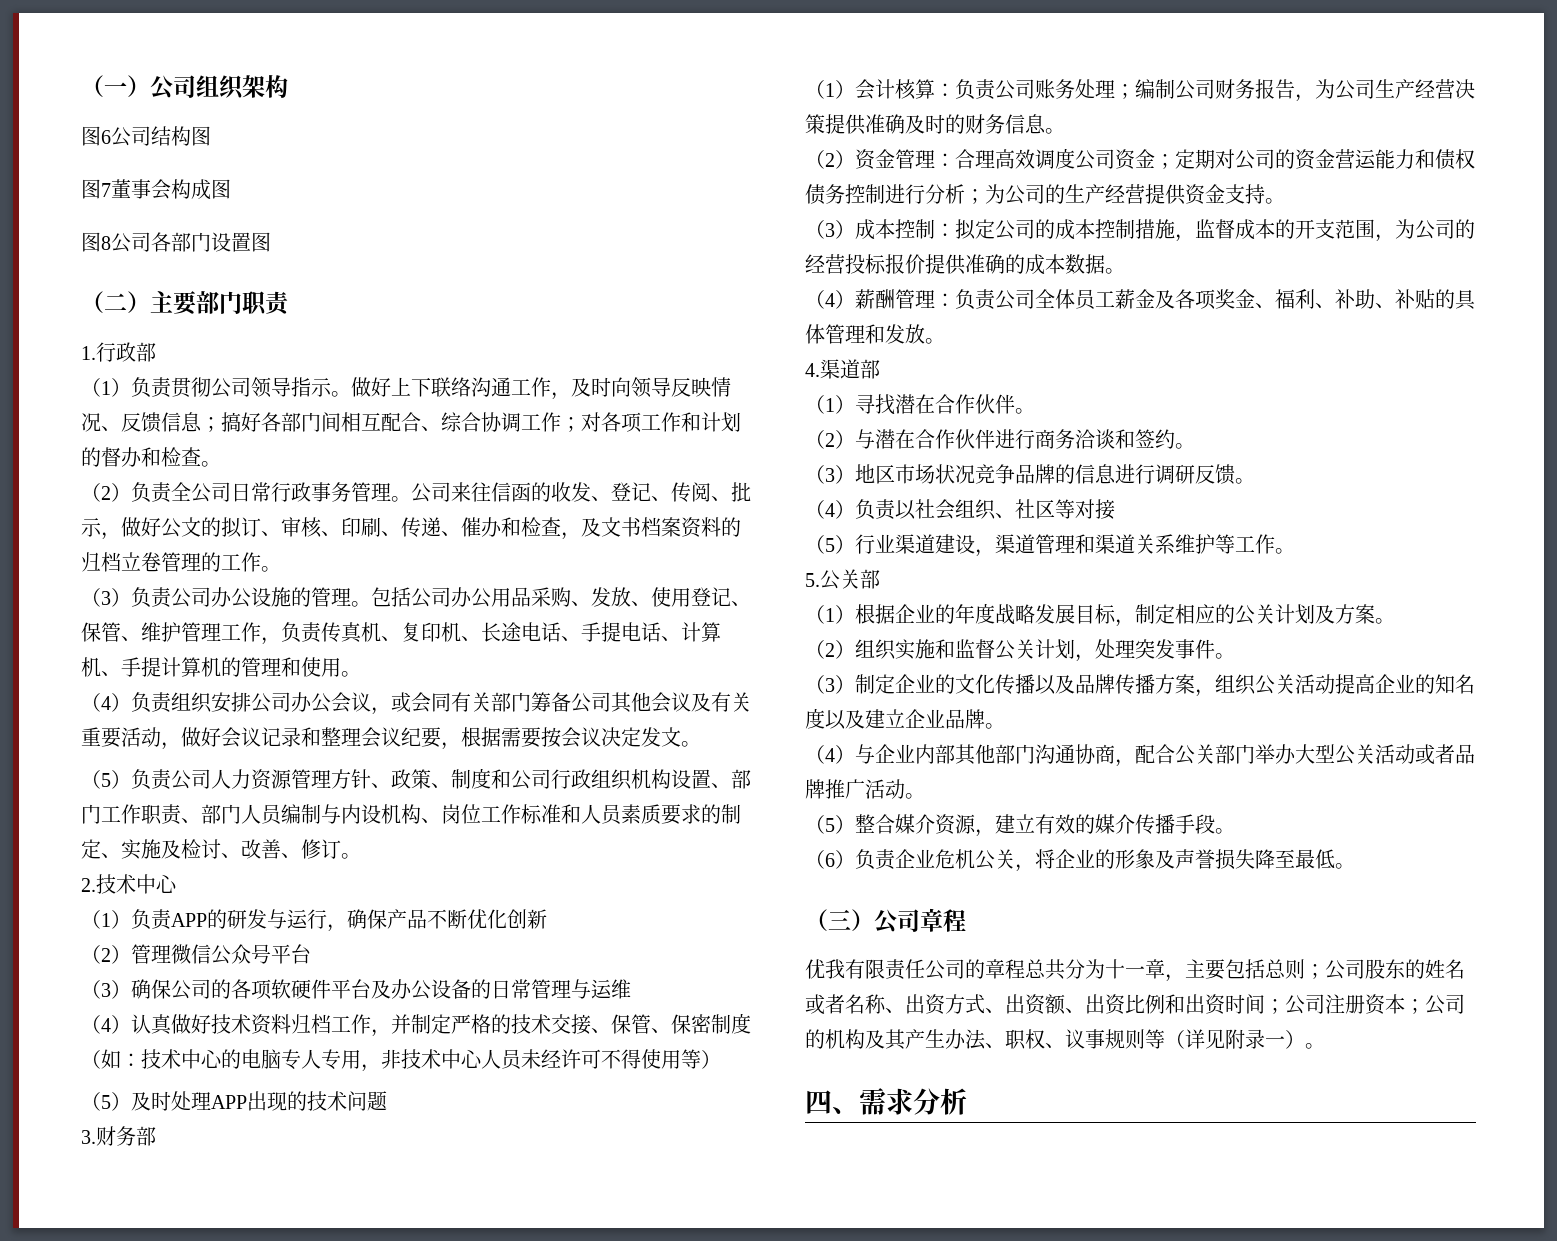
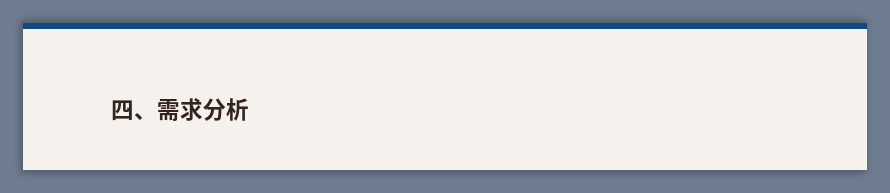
- （一）公司组织架构
- 图6公司结构图
- 图7董事会构成图
- 图8公司各部门设置图
- （二）主要部门职责
- 1.行政部
- （1）负责贯彻公司领导指示。做好上下联络沟通工作，及时向领导反映情况、反馈信息；搞好各部门间相互配合、综合协调工作；对各项工作和计划的督办和检查。
- （2）负责全公司日常行政事务管理。公司来往信函的收发、登记、传阅、批示，做好公文的拟订、审核、印刷、传递、催办和检查，及文书档案资料的归档立卷管理的工作。
- （3）负责公司办公设施的管理。包括公司办公用品采购、发放、使用登记、保管、维护管理工作，负责传真机、复印机、长途电话、手提电话、计算机、手提计算机的管理和使用。
- （4）负责组织安排公司办公会议，或会同有关部门筹备公司其他会议及有关重要活动，做好会议记录和整理会议纪要，根据需要按会议决定发文。
- （5）负责公司人力资源管理方针、政策、制度和公司行政组织机构设置、部门工作职责、部门人员编制与内设机构、岗位工作标准和人员素质要求的制定、实施及检讨、改善、修订。
- 2.技术中心
- （1）负责APP的研发与运行，确保产品不断优化创新
- （2）管理微信公众号平台
- （3）确保公司的各项软硬件平台及办公设备的日常管理与运维
- （4）认真做好技术资料归档工作，并制定严格的技术交接、保管、保密制度（如：技术中心的电脑专人专用，非技术中心人员未经许可不得使用等）
- （5）及时处理APP出现的技术问题
- 3.财务部
- （1）会计核算：负责公司账务处理；编制公司财务报告，为公司生产经营决策提供准确及时的财务信息。
- （2）资金管理：合理高效调度公司资金；定期对公司的资金营运能力和债权债务控制进行分析；为公司的生产经营提供资金支持。
- （3）成本控制：拟定公司的成本控制措施，监督成本的开支范围，为公司的经营投标报价提供准确的成本数据。
- （4）薪酬管理：负责公司全体员工薪金及各项奖金、福利、补助、补贴的具体管理和发放。
- 4.渠道部
- （1）寻找潜在合作伙伴。
- （2）与潜在合作伙伴进行商务洽谈和签约。
- （3）地区市场状况竞争品牌的信息进行调研反馈。
- （4）负责以社会组织、社区等对接
- （5）行业渠道建设，渠道管理和渠道关系维护等工作。
- 5.公关部
- （1）根据企业的年度战略发展目标，制定相应的公关计划及方案。
- （2）组织实施和监督公关计划，处理突发事件。
- （3）制定企业的文化传播以及品牌传播方案，组织公关活动提高企业的知名度以及建立企业品牌。
- （4）与企业内部其他部门沟通协商，配合公关部门举办大型公关活动或者品牌推广活动。
- （5）整合媒介资源，建立有效的媒介传播手段。
- （6）负责企业危机公关，将企业的形象及声誉损失降至最低。
- （三）公司章程
- 优我有限责任公司的章程总共分为十一章，主要包括总则；公司股东的姓名或者名称、出资方式、出资额、出资比例和出资时间；公司注册资本；公司的机构及其产生办法、职权、议事规则等（详见附录一）。

